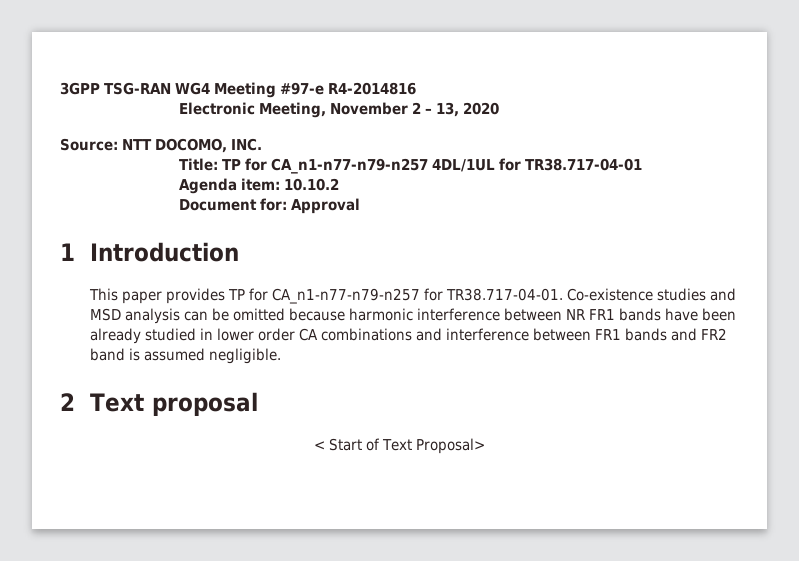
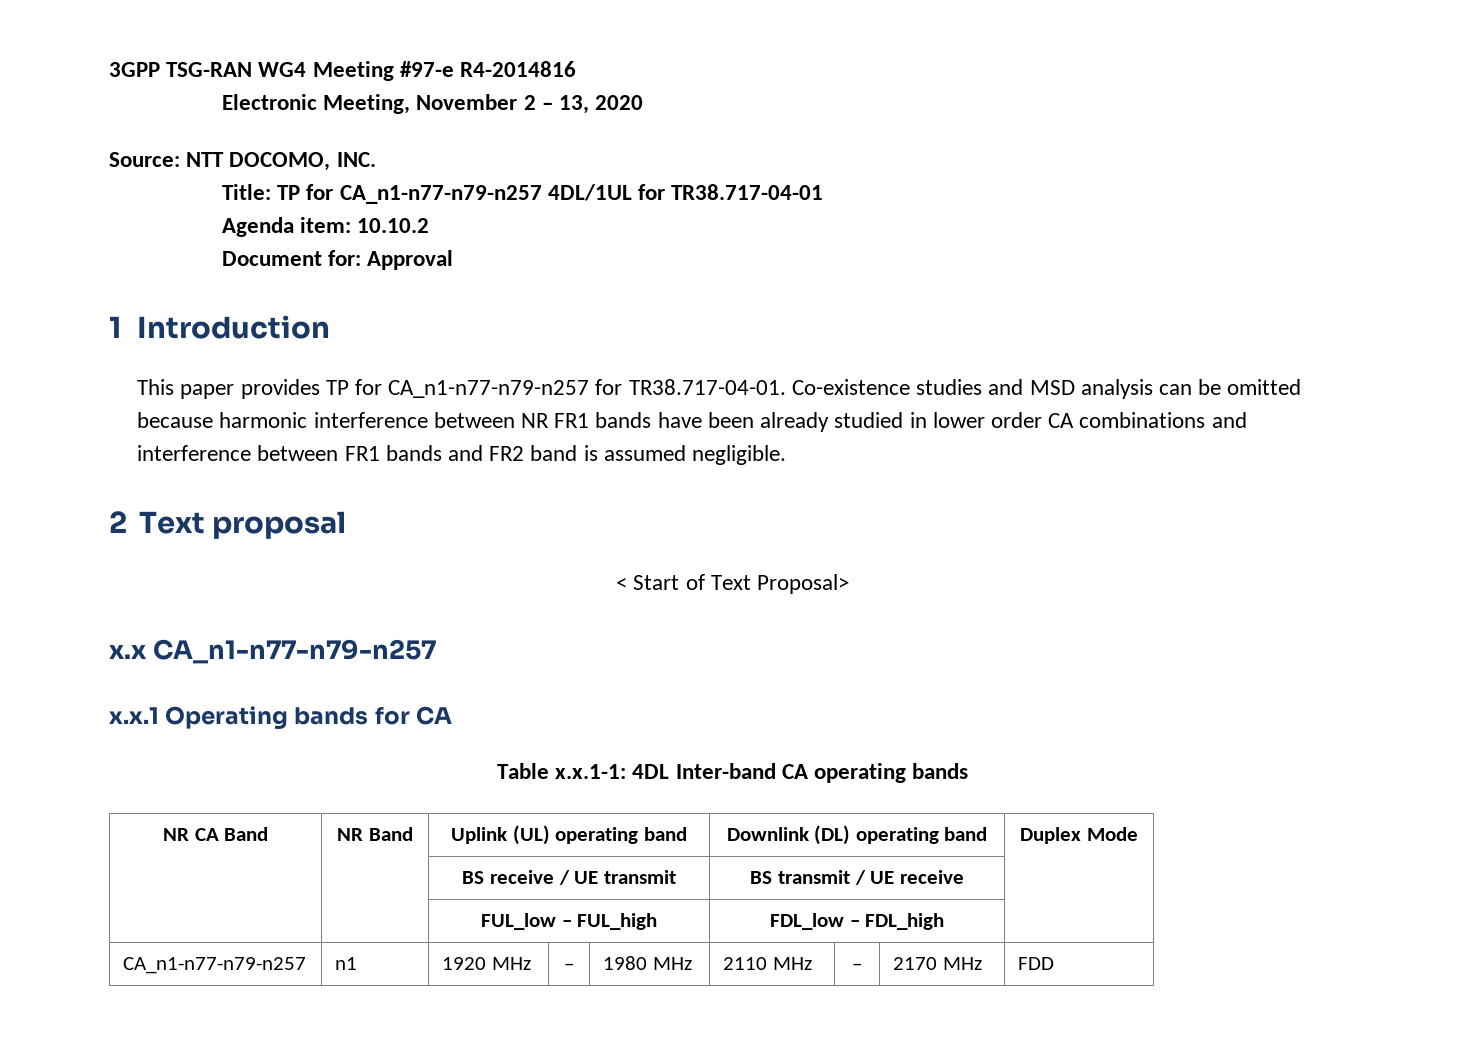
+ x.x CA_n1-n77-n79-n257
+ x.x.1 Operating bands for CA
+ Table x.x.1-1: 4DL Inter-band CA operating bands
+ NR CA Band | NR Band | Uplink (UL) operating band | Downlink (DL) operating band | Duplex Mode
+ | | BS receive / UE transmit | BS transmit / UE receive |
+ | | FUL_low – FUL_high | FDL_low – FDL_high |
+ CA_n1-n77-n79-n257 | n1 | 1920 MHz | – | 1980 MHz | 2110 MHz | – | 2170 MHz | FDD

